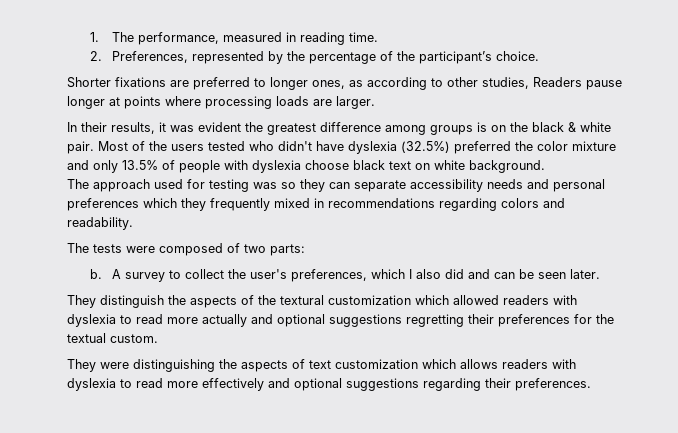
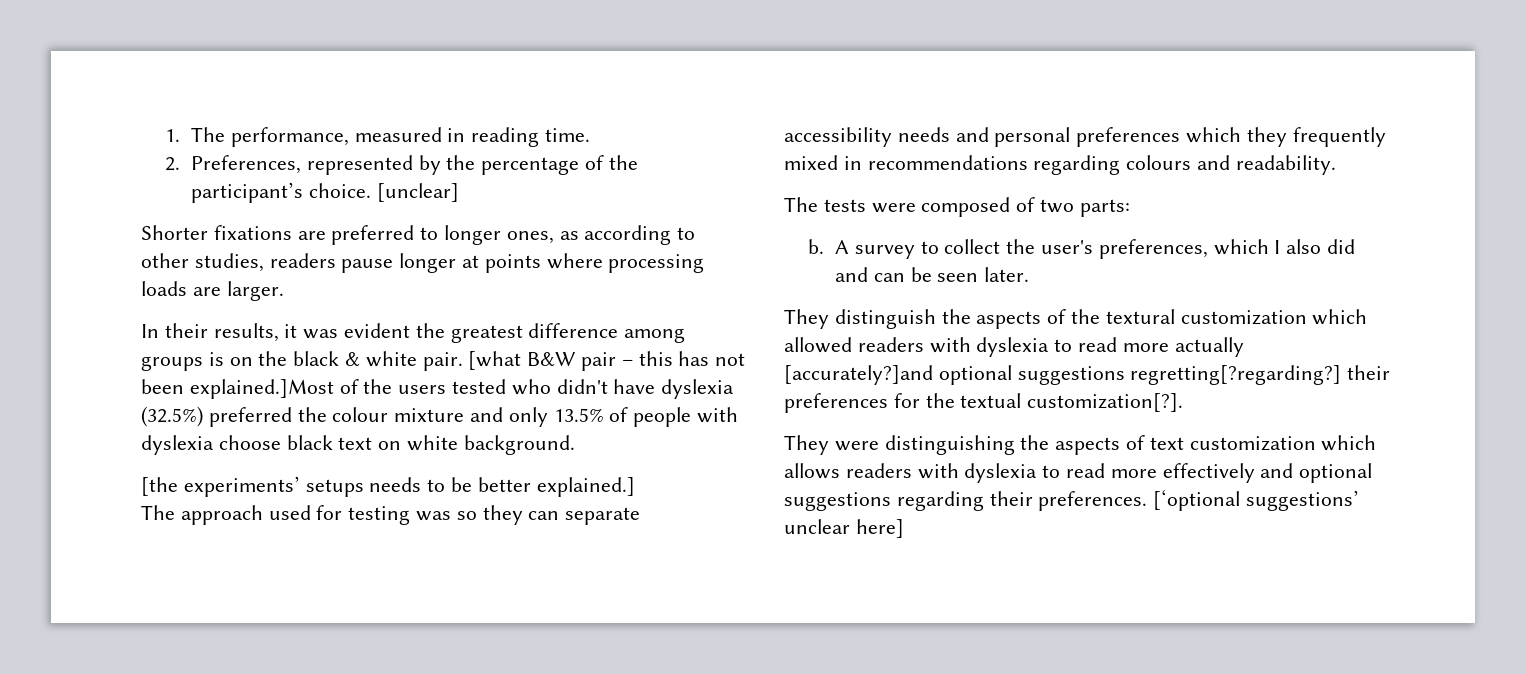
+ [unclear]
- Shorter fixations are preferred to longer ones, as according to other studies, Readers pause longer at points where processing loads are larger.
+ Shorter fixations are preferred to longer ones, as according to other studies, readers pause longer at points where processing loads are larger.
- Most of the users tested who didn't have dyslexia (32.5%) preferred the color mixture and only 13.5% of people with dyslexia choose black text on white background.
+ [what B&W pair – this has not been explained.]Most of the users tested who didn't have dyslexia (32.5%) preferred the colour mixture and only 13.5% of people with dyslexia choose black text on white background.
+ [the experiments’ setups needs to be better explained.]
- The approach used for testing was so they can separate accessibility needs and personal preferences which they frequently mixed in recommendations regarding colors and readability.
+ The approach used for testing was so they can separate accessibility needs and personal preferences which they frequently mixed in recommendations regarding colours and readability.
- They distinguish the aspects of the textural customization which allowed readers with dyslexia to read more actually and optional suggestions regretting their preferences for the textual custom.
+ They distinguish the aspects of the textural customization which allowed readers with dyslexia to read more actually [accurately?]and optional suggestions regretting[?regarding?] their preferences for the textual customization[?].
+ [‘optional suggestions’ unclear here]

